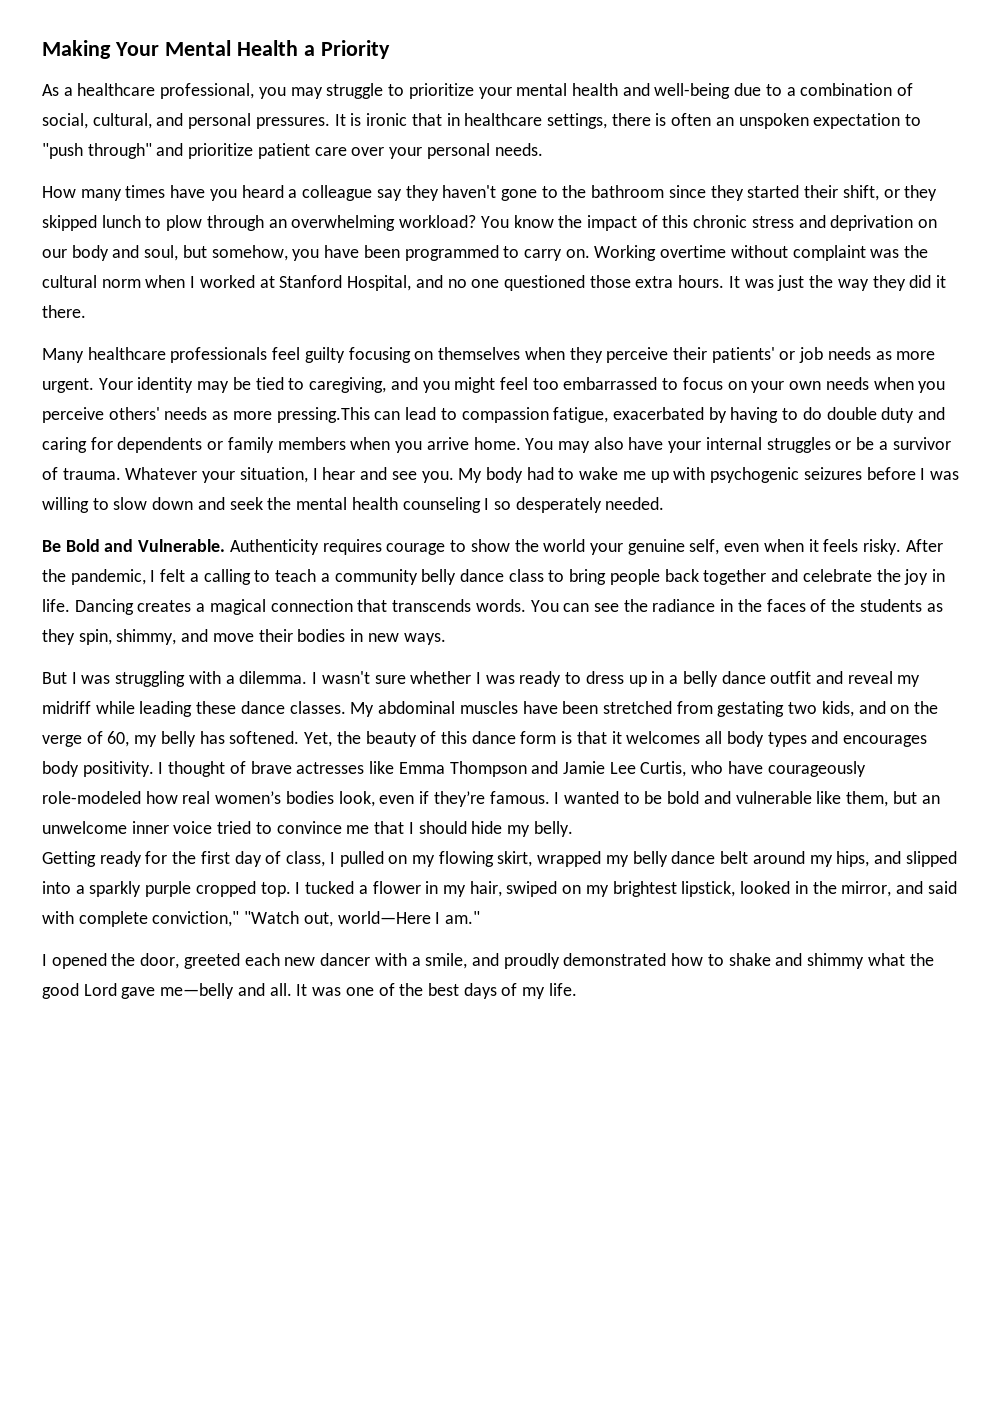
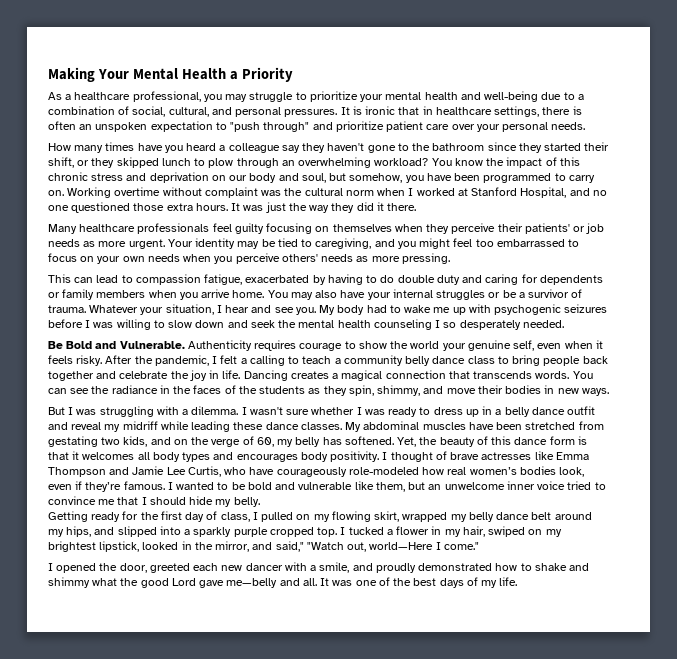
- Your identity may be tied to caregiving, and you might feel too embarrassed to focus on your own needs when you perceive others' needs as more pressing.This can lead to compassion fatigue, exacerbated by having to do double duty and caring for dependents or family members when you arrive home.
+ Your identity may be tied to caregiving, and you might feel too embarrassed to focus on your own needs when you perceive others' needs as more pressing.
+ This can lead to compassion fatigue, exacerbated by having to do double duty and caring for dependents or family members when you arrive home.
- I tucked a flower in my hair, swiped on my brightest lipstick, looked in the mirror, and said with complete conviction," "Watch out, world—Here I am."
+ I tucked a flower in my hair, swiped on my brightest lipstick, looked in the mirror, and said," "Watch out, world—Here I come."

